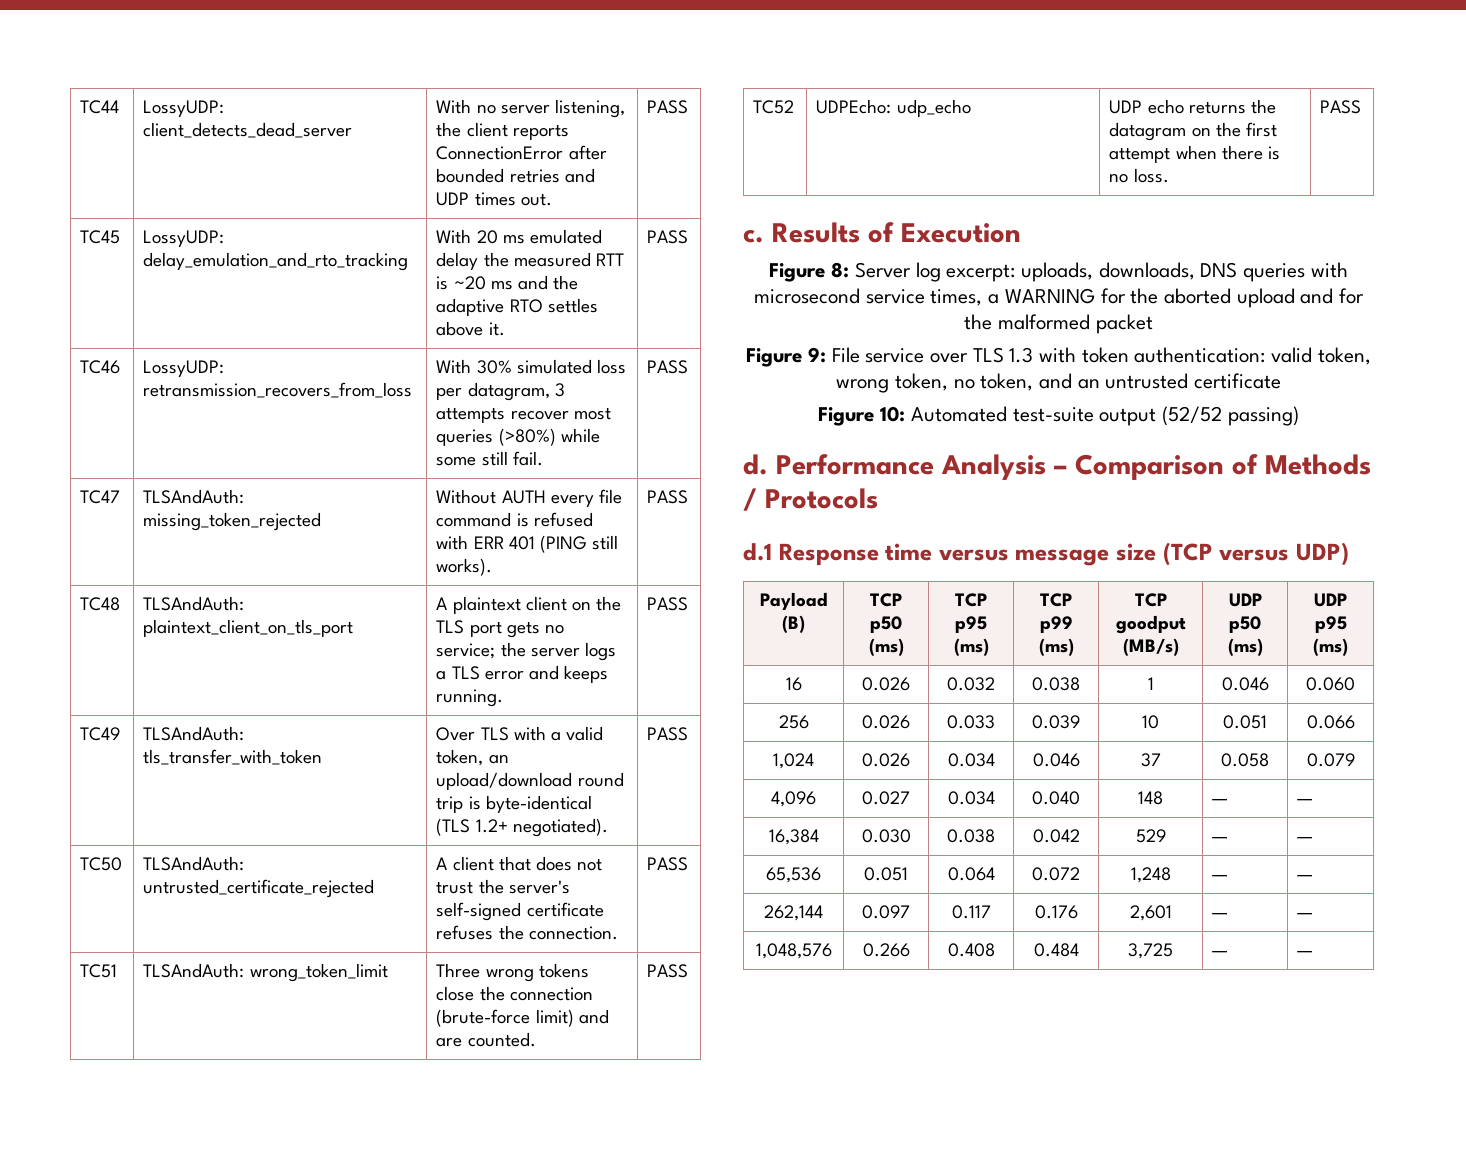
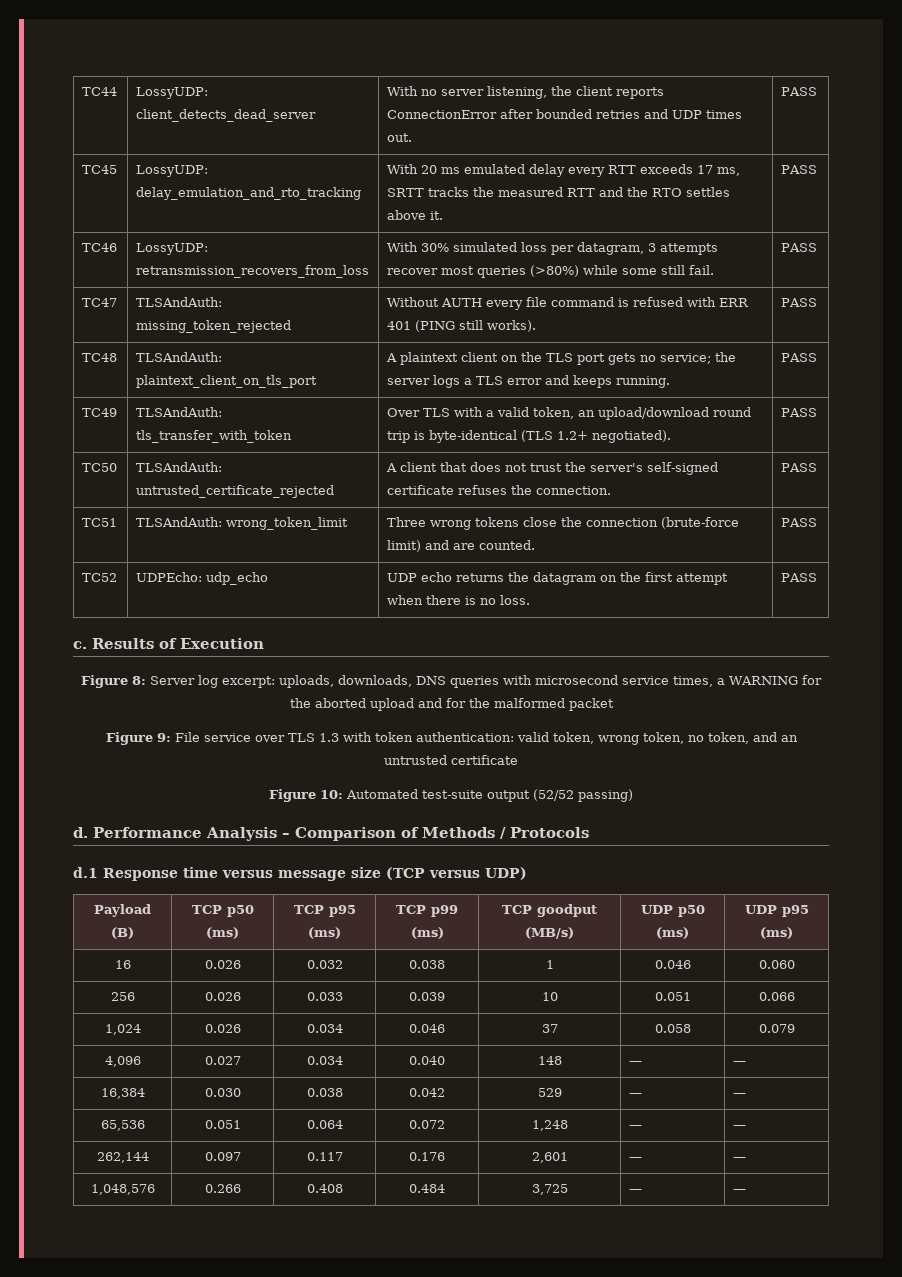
- TC45 | LossyUDP: delay_emulation_and_rto_tracking | With 20 ms emulated delay the measured RTT is ~20 ms and the adaptive RTO settles above it. | PASS
+ TC45 | LossyUDP: delay_emulation_and_rto_tracking | With 20 ms emulated delay every RTT exceeds 17 ms, SRTT tracks the measured RTT and the RTO settles above it. | PASS

